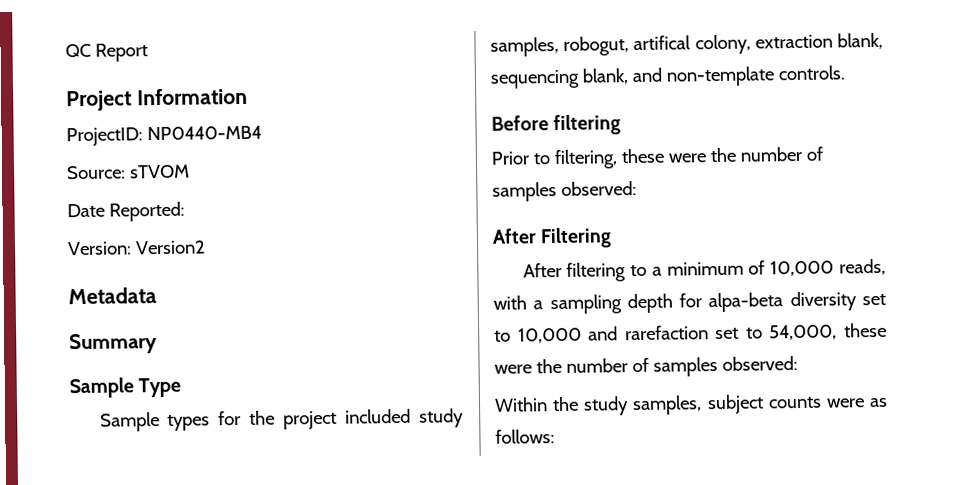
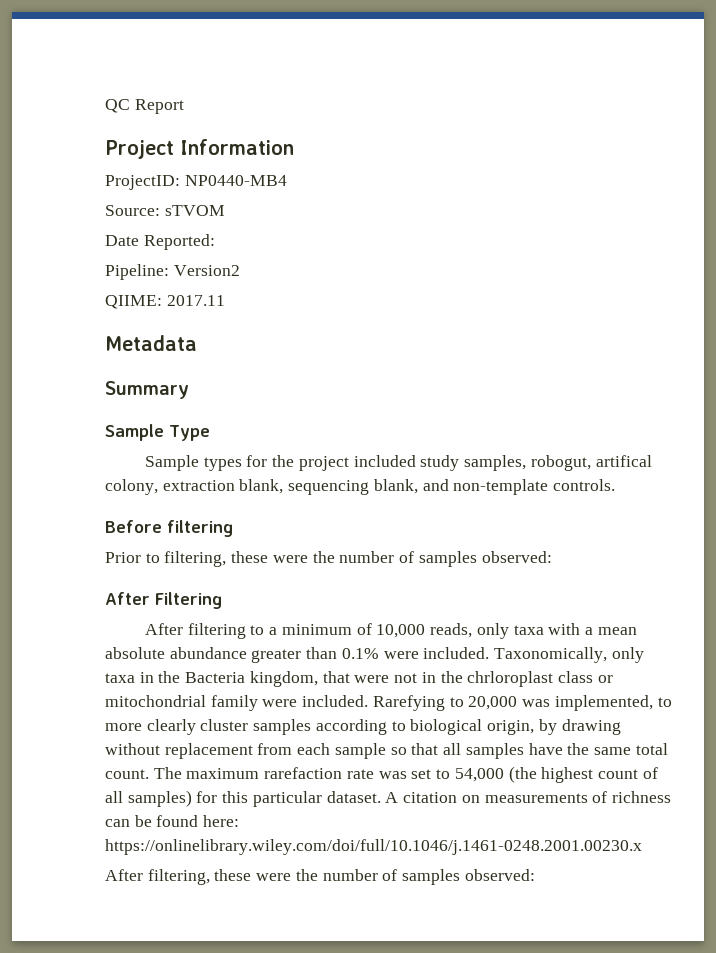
- Version: Version2
+ Pipeline: Version2
+ QIIME: 2017.11
- After filtering to a minimum of 10,000 reads, with a sampling depth for alpa-beta diversity set to 10,000 and rarefaction set to 54,000, these were the number of samples observed:
- Within the study samples, subject counts were as follows:
+ After filtering to a minimum of 10,000 reads, only taxa with a mean absolute abundance greater than 0.1% were included. Taxonomically, only taxa in the Bacteria kingdom, that were not in the chrloroplast class or mitochondrial family were included. Rarefying to 20,000 was implemented, to more clearly cluster samples according to biological origin, by drawing without replacement from each sample so that all samples have the same total count. The maximum rarefaction rate was set to 54,000 (the highest count of all samples) for this particular dataset. A citation on measurements of richness can be found here: https://onlinelibrary.wiley.com/doi/full/10.1046/j.1461-0248.2001.00230.x
+ After filtering, these were the number of samples observed:

